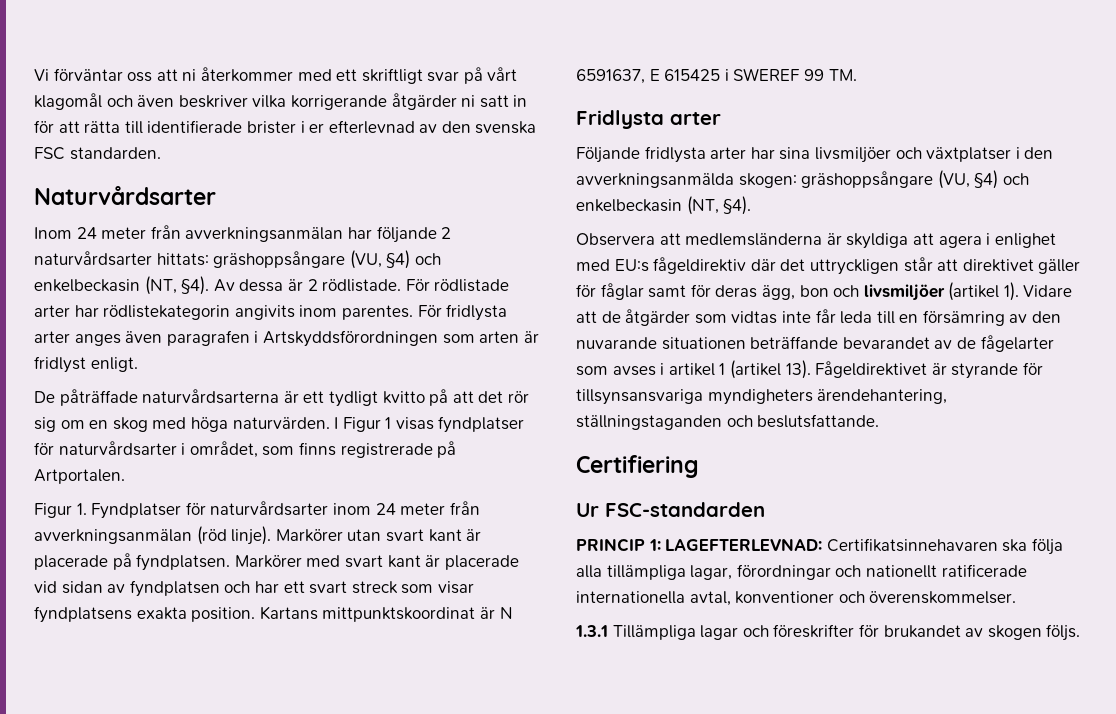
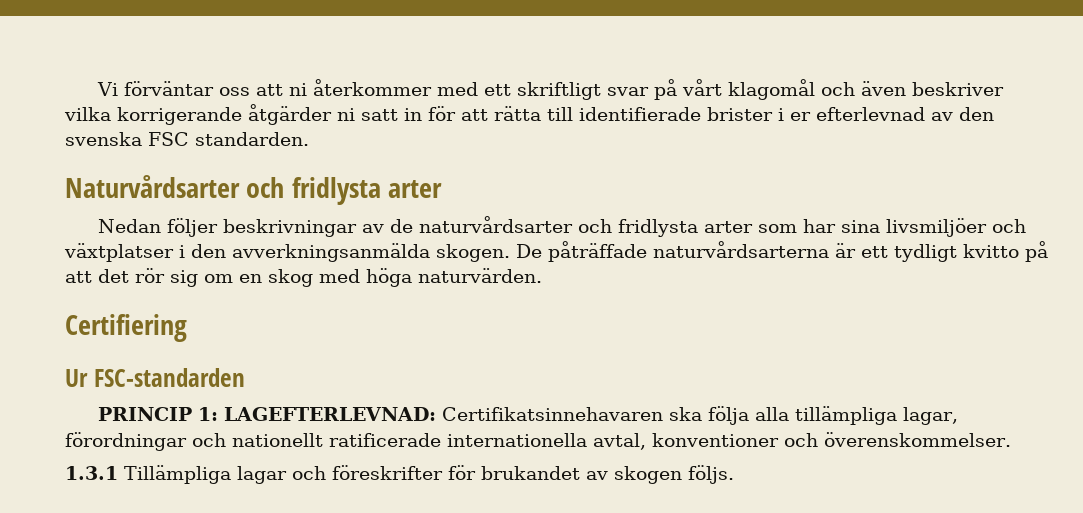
- Naturvårdsarter
- Inom 24 meter från avverkningsanmälan har följande 2 naturvårdsarter hittats: gräshoppsångare (VU, §4) och enkelbeckasin (NT, §4). Av dessa är 2 rödlistade. För rödlistade arter har rödlistekategorin angivits inom parentes. För fridlysta arter anges även paragrafen i Artskyddsförordningen som arten är fridlyst enligt.
- De påträffade naturvårdsarterna är ett tydligt kvitto på att det rör sig om en skog med höga naturvärden. I Figur 1 visas fyndplatser för naturvårdsarter i området, som finns registrerade på Artportalen.
- Figur 1. Fyndplatser för naturvårdsarter inom 24 meter från avverkningsanmälan (röd linje). Markörer utan svart kant är placerade på fyndplatsen. Markörer med svart kant är placerade vid sidan av fyndplatsen och har ett svart streck som visar fyndplatsens exakta position. Kartans mittpunktskoordinat är N 6591637, E 615425 i SWEREF 99 TM.
- Fridlysta arter
- Följande fridlysta arter har sina livsmiljöer och växtplatser i den avverkningsanmälda skogen: gräshoppsångare (VU, §4) och enkelbeckasin (NT, §4).
- Observera att medlemsländerna är skyldiga att agera i enlighet med EU:s fågeldirektiv där det uttryckligen står att direktivet gäller för fåglar samt för deras ägg, bon och livsmiljöer (artikel 1). Vidare att de åtgärder som vidtas inte får leda till en försämring av den nuvarande situationen beträffande bevarandet av de fågelarter som avses i artikel 1 (artikel 13). Fågeldirektivet är styrande för tillsynsansvariga myndigheters ärendehantering, ställningstaganden och beslutsfattande.
+ Naturvårdsarter och fridlysta arter
+ Nedan följer beskrivningar av de naturvårdsarter och fridlysta arter som har sina livsmiljöer och växtplatser i den avverkningsanmälda skogen. De påträffade naturvårdsarterna är ett tydligt kvitto på att det rör sig om en skog med höga naturvärden.

